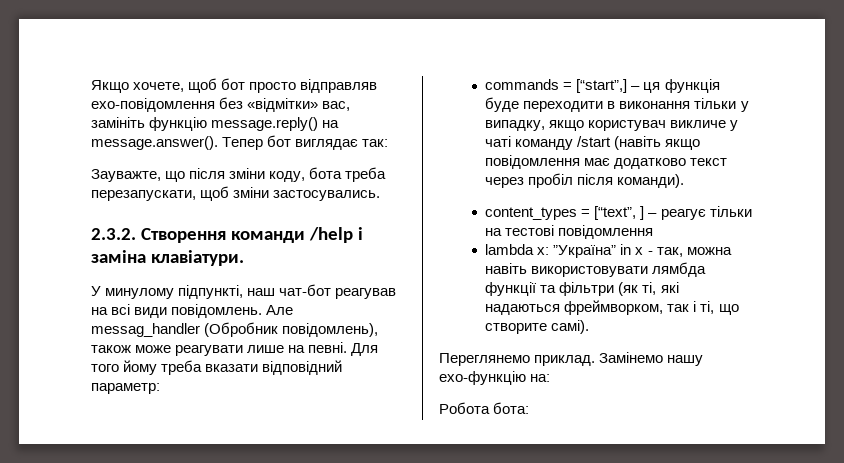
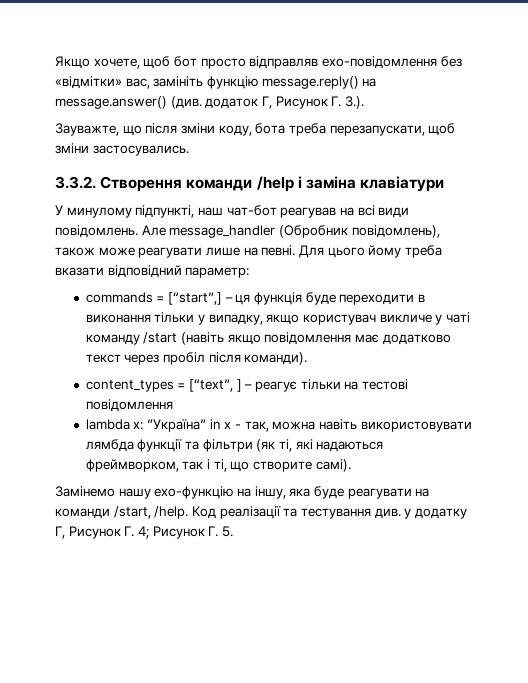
- Якщо хочете, щоб бот просто відправляв ехо-повідомлення без «відмітки» вас, замініть функцію message.reply() на message.answer(). Тепер бот виглядає так:
+ Якщо хочете, щоб бот просто відправляв ехо-повідомлення без «відмітки» вас, замініть функцію message.reply() на message.answer() (див. додаток Г, Рисунок Г. 3.).
- 2.3.2. Створення команди /help і заміна клавіатури.
+ 3.3.2. Створення команди /help і заміна клавіатури
- Але messag_handler (Обробник повідомлень), також може реагувати лише на певні.
+ Але message_handler (Обробник повідомлень), також може реагувати лише на певні.
- Для того йому треба вказати відповідний параметр:
+ Для цього йому треба вказати відповідний параметр:
- Переглянемо приклад. Замінемо нашу ехо-функцію на:
- Робота бота:
+ Замінемо нашу ехо-функцію на іншу, яка буде реагувати на команди /start, /help. Код реалізації та тестування див. у додатку Г, Рисунок Г. 4; Рисунок Г. 5.

